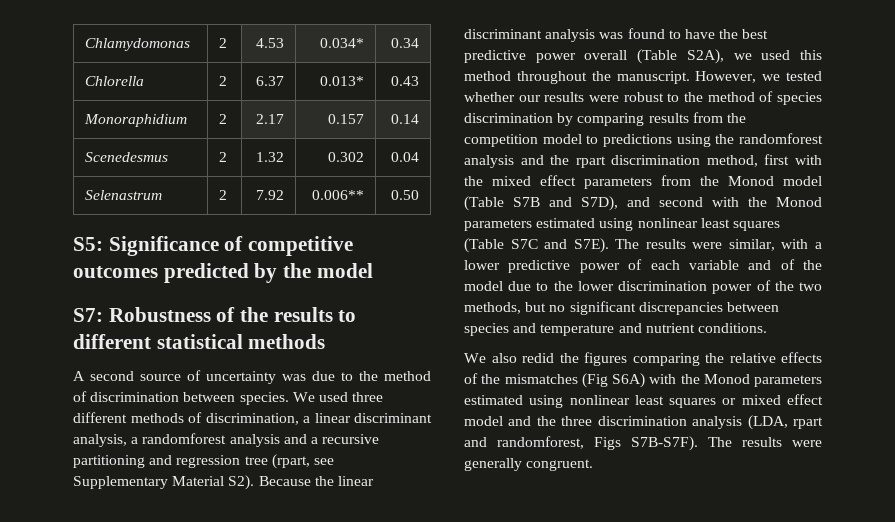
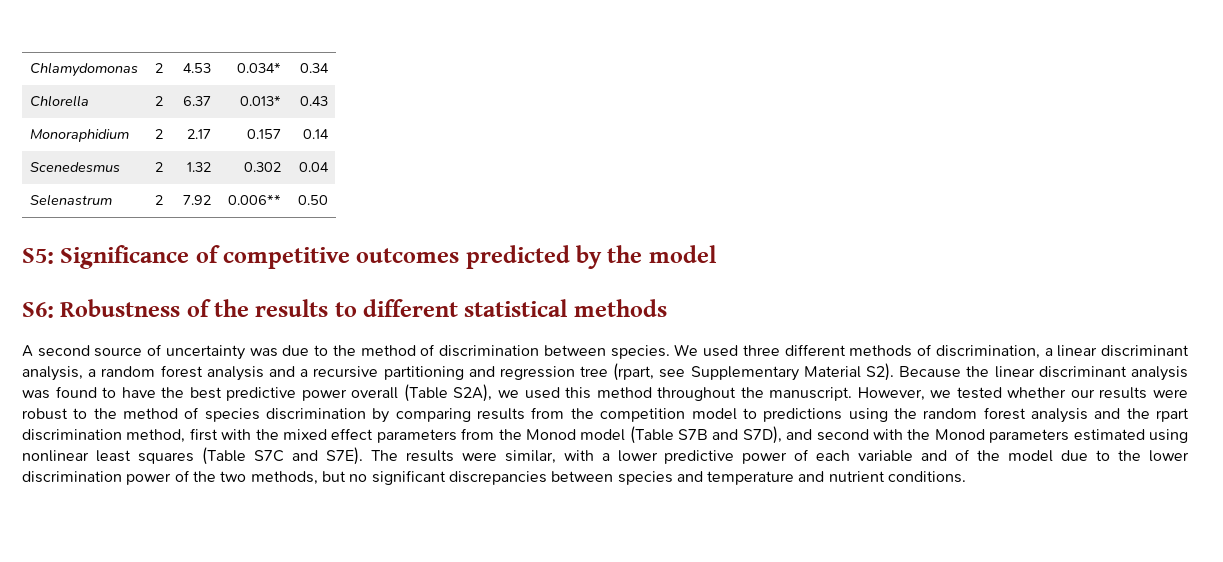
- S7: Robustness of the results to different statistical methods
+ S6: Robustness of the results to different statistical methods
- We used three different methods of discrimination, a linear discriminant analysis, a randomforest analysis and a recursive partitioning and regression tree (rpart, see Supplementary Material S2). Because the linear discriminant analysis was found to have the best predictive power overall (Table S2A), we used this method throughout the manuscript.
+ We used three different methods of discrimination, a linear discriminant analysis, a random forest analysis and a recursive partitioning and regression tree (rpart, see Supplementary Material S2). Because the linear discriminant analysis was found to have the best predictive power overall (Table S2A), we used this method throughout the manuscript.
- However, we tested whether our results were robust to the method of species discrimination by comparing results from the competition model to predictions using the randomforest analysis and the rpart discrimination method, first with the mixed effect parameters from the Monod model (Table S7B and S7D), and second with the Monod parameters estimated using nonlinear least squares (Table S7C and S7E).
+ However, we tested whether our results were robust to the method of species discrimination by comparing results from the competition model to predictions using the random forest analysis and the rpart discrimination method, first with the mixed effect parameters from the Monod model (Table S7B and S7D), and second with the Monod parameters estimated using nonlinear least squares (Table S7C and S7E).
- We also redid the figures comparing the relative effects of the mismatches (Fig S6A) with the Monod parameters estimated using nonlinear least squares or mixed effect model and the three discrimination analysis (LDA, rpart and randomforest, Figs S7B-S7F). The results were generally congruent.

